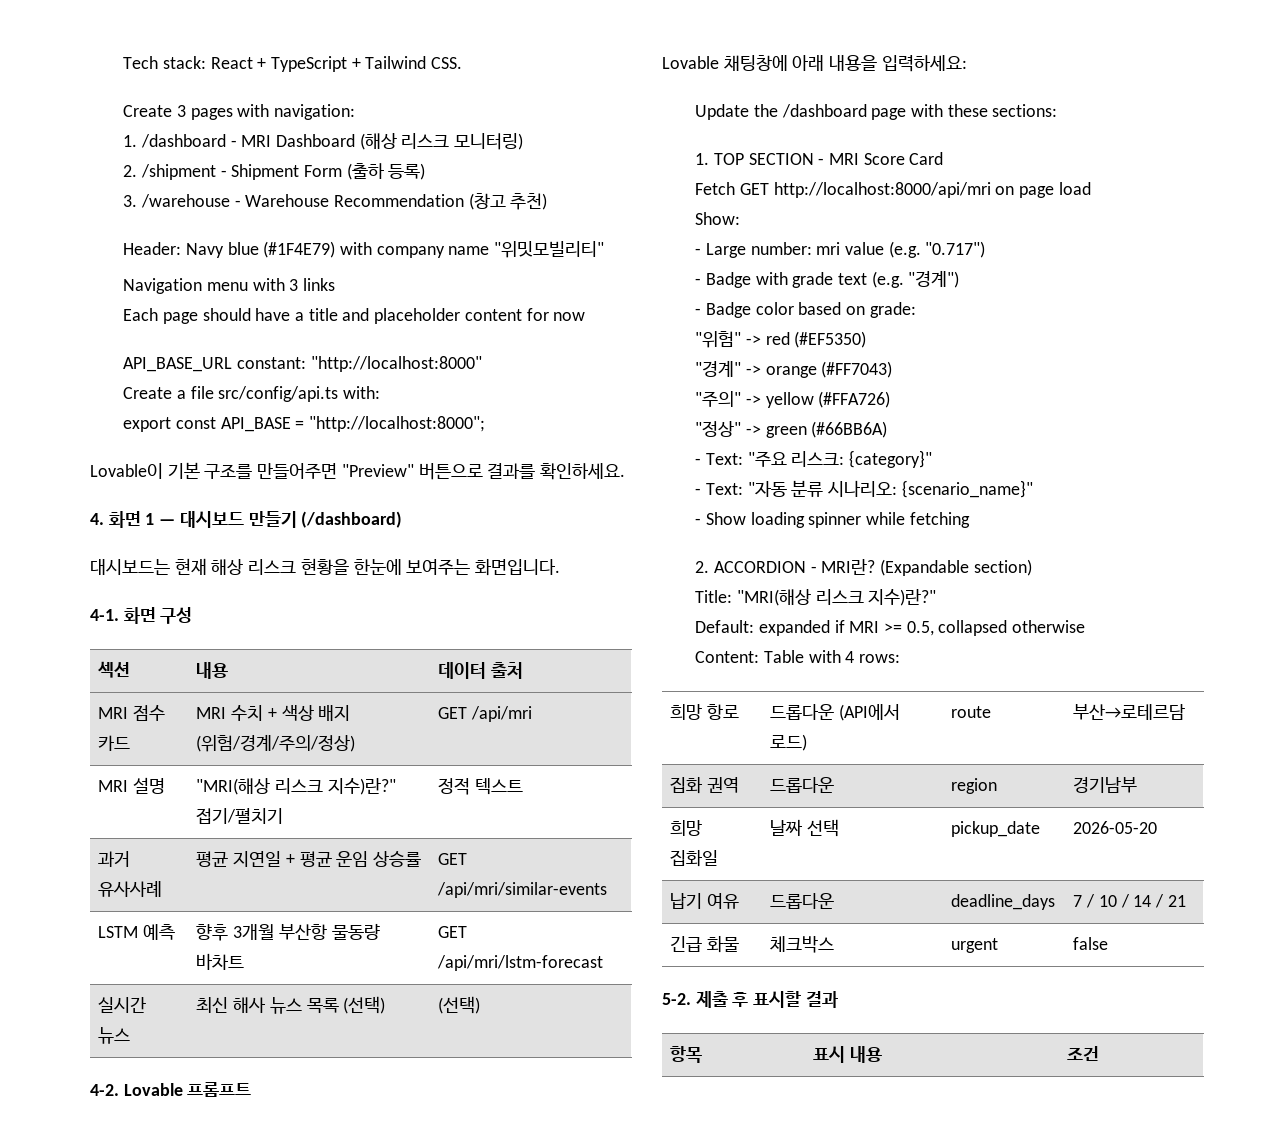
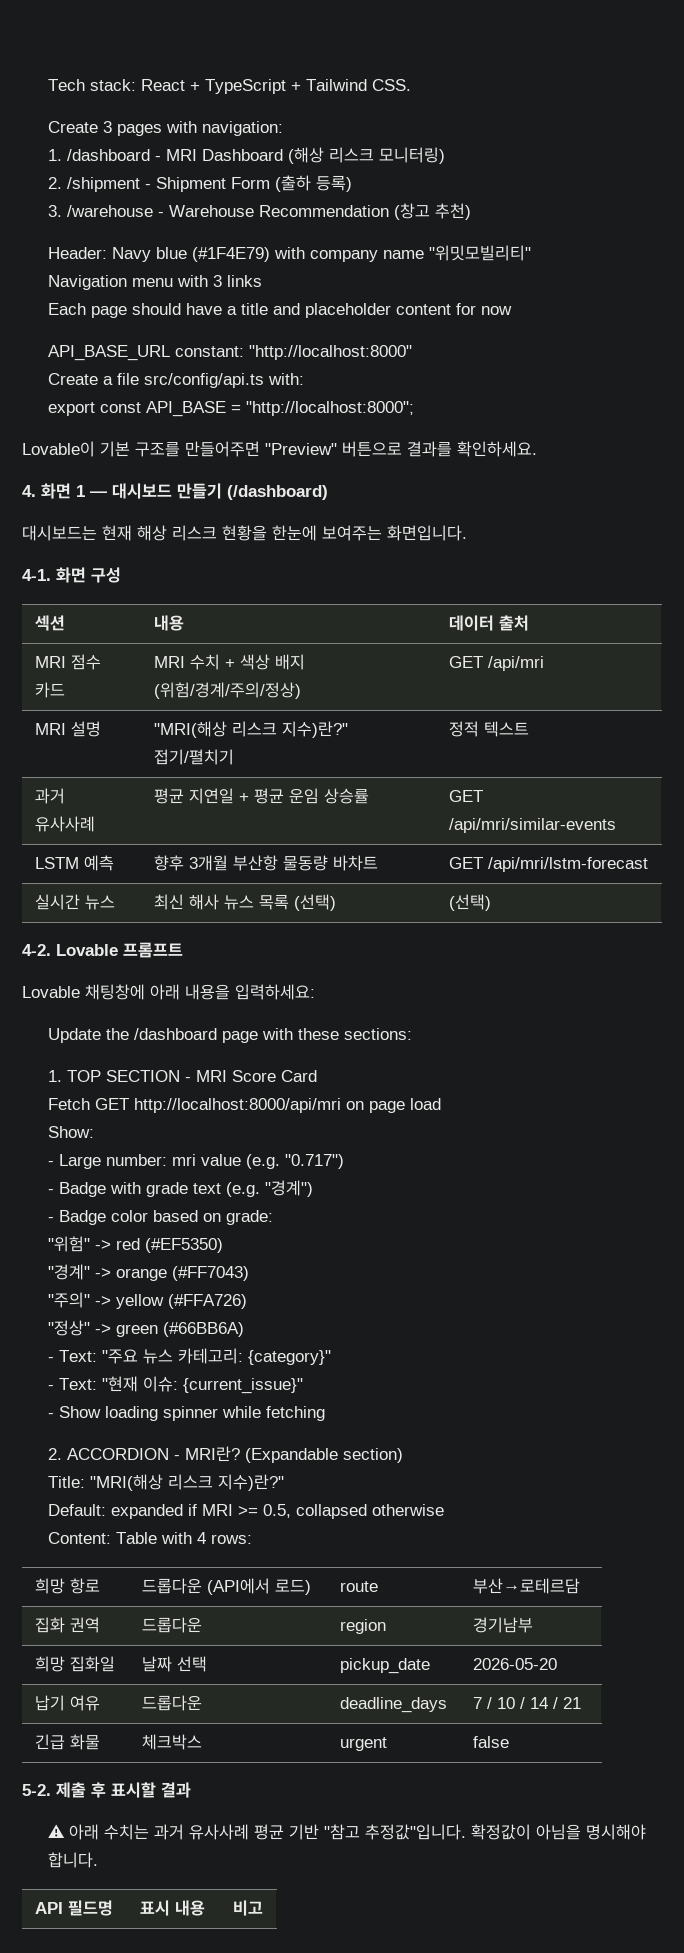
- - Text: "주요 리스크: {category}"
+ - Text: "주요 뉴스 카테고리: {category}"
- - Text: "자동 분류 시나리오: {scenario_name}"
+ - Text: "현재 이슈: {current_issue}"
- 항목 | 표시 내용 | 조건
+ ⚠ 아래 수치는 과거 유사사례 평균 기반 "참고 추정값"입니다. 확정값이 아님을 명시해야 합니다.
+ API 필드명 | 표시 내용 | 비고

